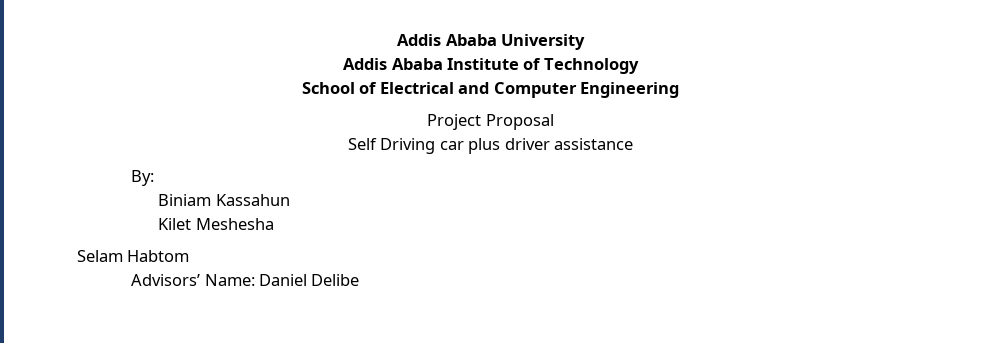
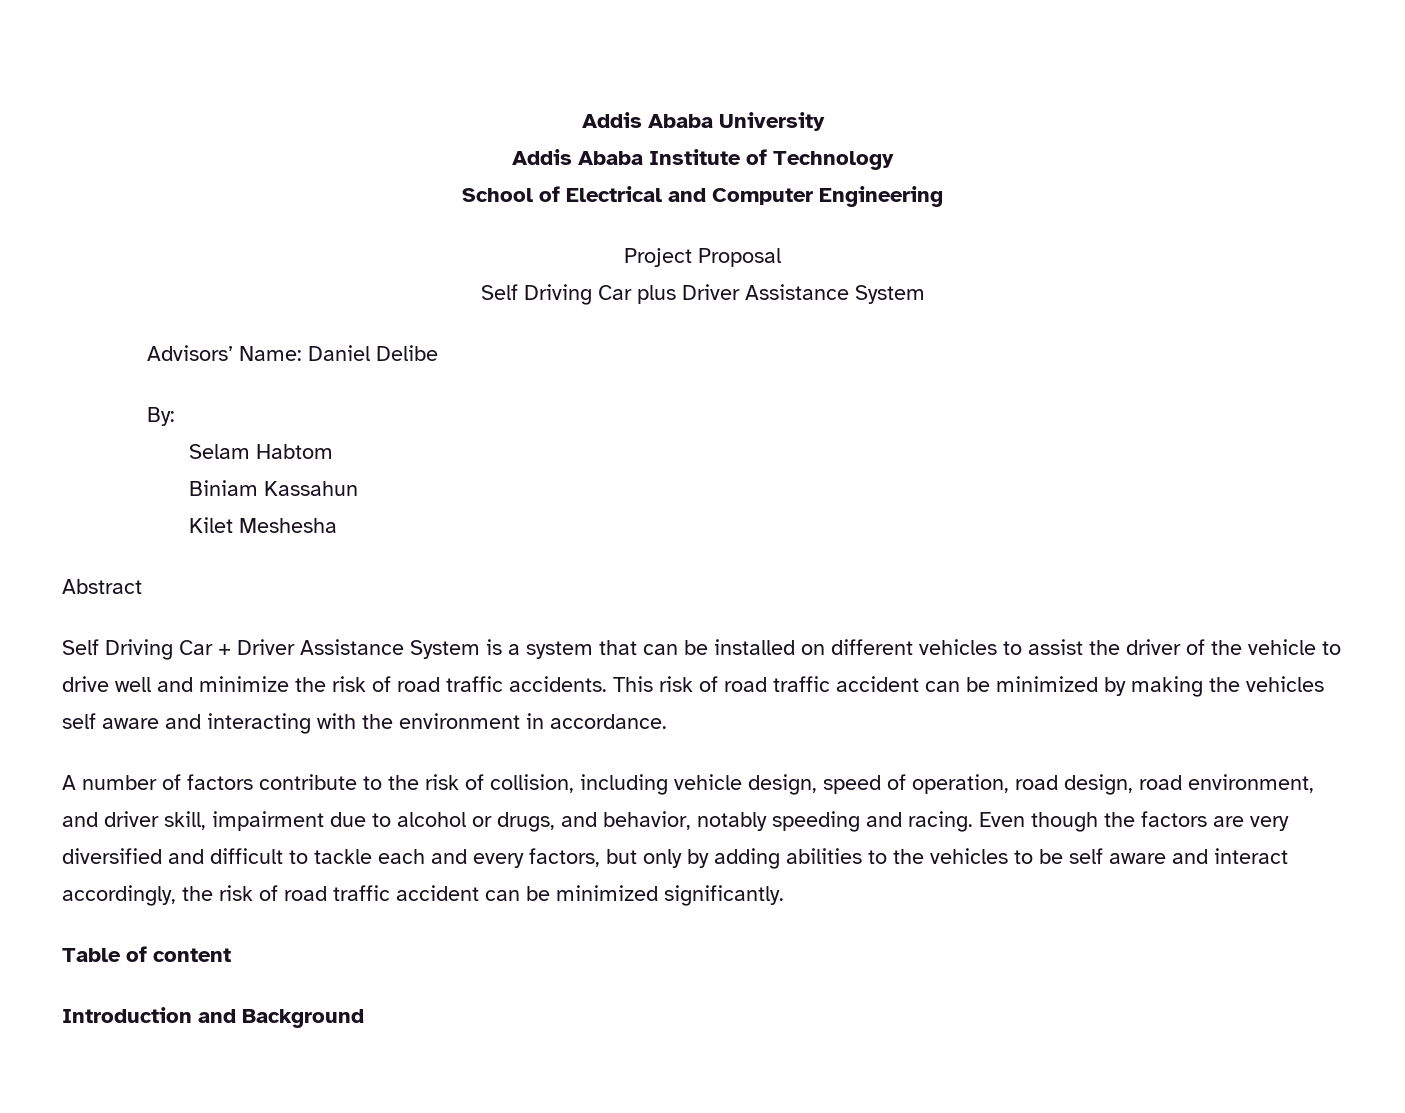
- Self Driving car plus driver assistance
+ Self Driving Car plus Driver Assistance System
+ Advisors’ Name: Daniel Delibe
+ Selam Habtom
- Selam Habtom
- Advisors’ Name: Daniel Delibe
+ Abstract
+ Self Driving Car + Driver Assistance System is a system that can be installed on different vehicles to assist the driver of the vehicle to drive well and minimize the risk of road traffic accidents. This risk of road traffic accident can be minimized by making the vehicles self aware and interacting with the environment in accordance.
+ A number of factors contribute to the risk of collision, including vehicle design, speed of operation, road design, road environment, and driver skill, impairment due to alcohol or drugs, and behavior, notably speeding and racing. Even though the factors are very diversified and difficult to tackle each and every factors, but only by adding abilities to the vehicles to be self aware and interact accordingly, the risk of road traffic accident can be minimized significantly.
+ Table of content
+ Introduction and Background

